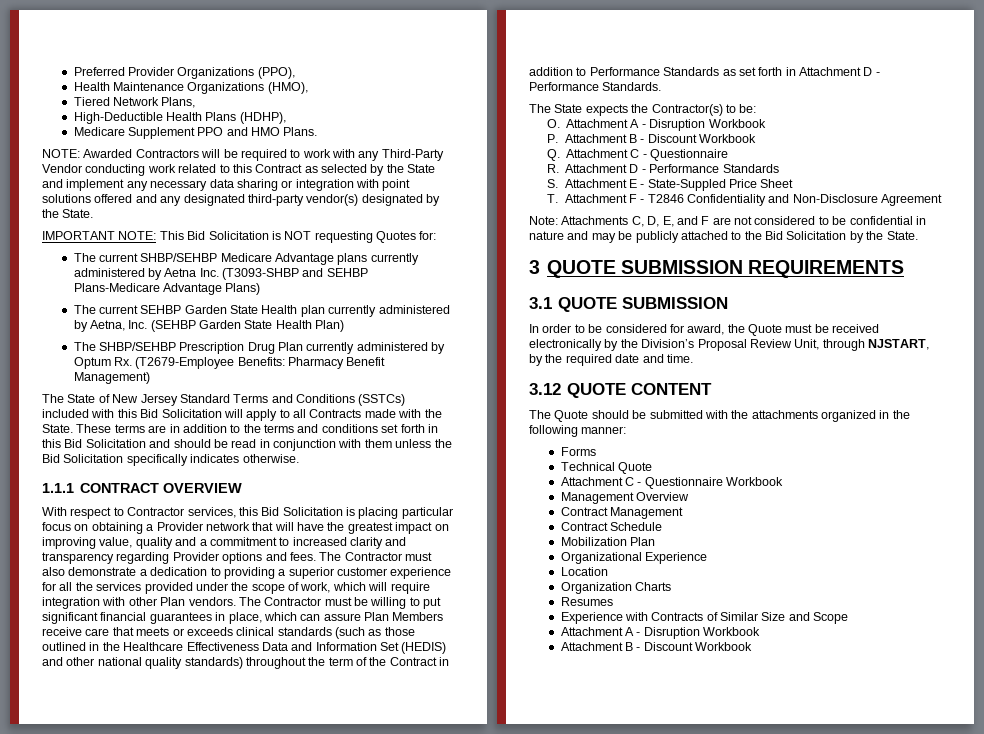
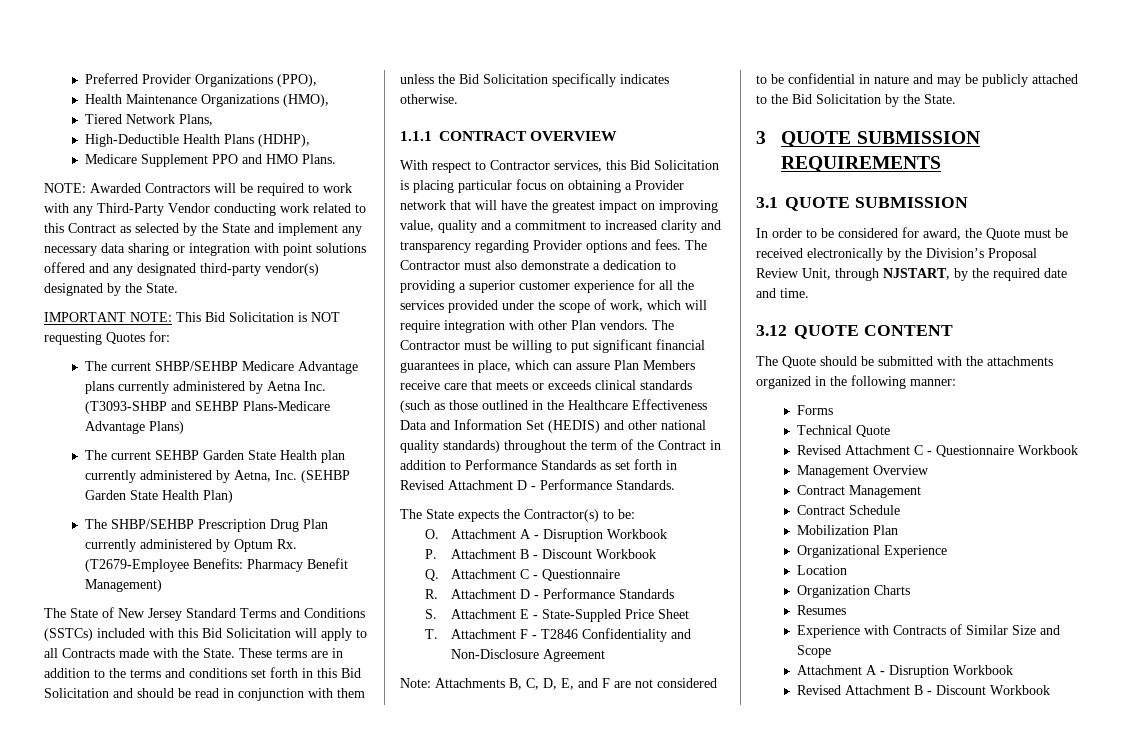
- The Contractor must be willing to put significant financial guarantees in place, which can assure Plan Members receive care that meets or exceeds clinical standards (such as those outlined in the Healthcare Effectiveness Data and Information Set (HEDIS) and other national quality standards) throughout the term of the Contract in addition to Performance Standards as set forth in Attachment D - Performance Standards.
+ The Contractor must be willing to put significant financial guarantees in place, which can assure Plan Members receive care that meets or exceeds clinical standards (such as those outlined in the Healthcare Effectiveness Data and Information Set (HEDIS) and other national quality standards) throughout the term of the Contract in addition to Performance Standards as set forth in Revised Attachment D - Performance Standards.
- Note: Attachments C, D, E, and F are not considered to be confidential in nature and may be publicly attached to the Bid Solicitation by the State.
+ Note: Attachments B, C, D, E, and F are not considered to be confidential in nature and may be publicly attached to the Bid Solicitation by the State.
- Attachment C - Questionnaire Workbook
+ Revised Attachment C - Questionnaire Workbook
  Experience with Contracts of Similar Size and Scope
  Attachment A - Disruption Workbook
- Attachment B - Discount Workbook
+ Revised Attachment B - Discount Workbook

